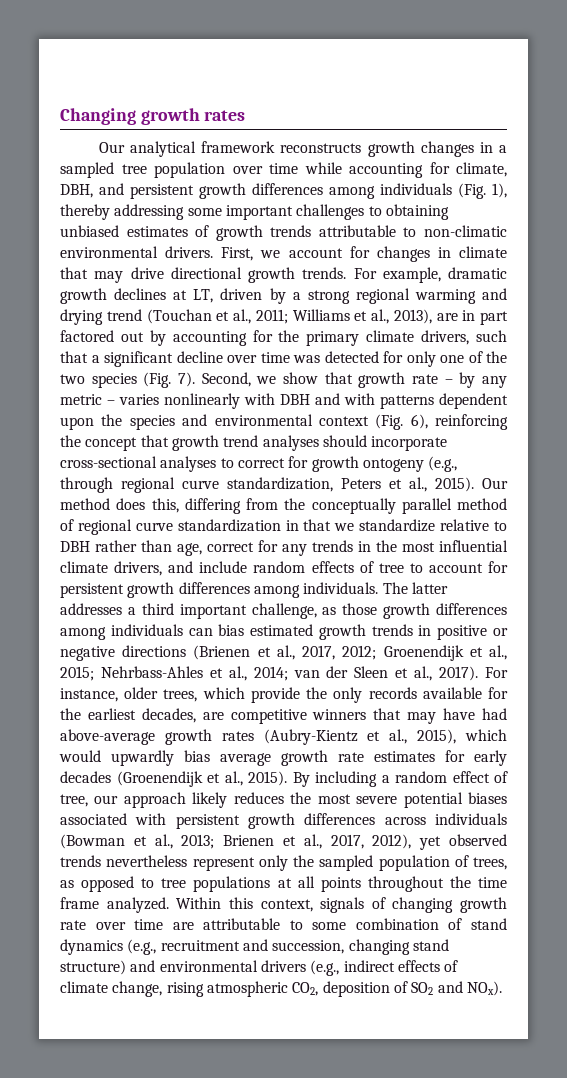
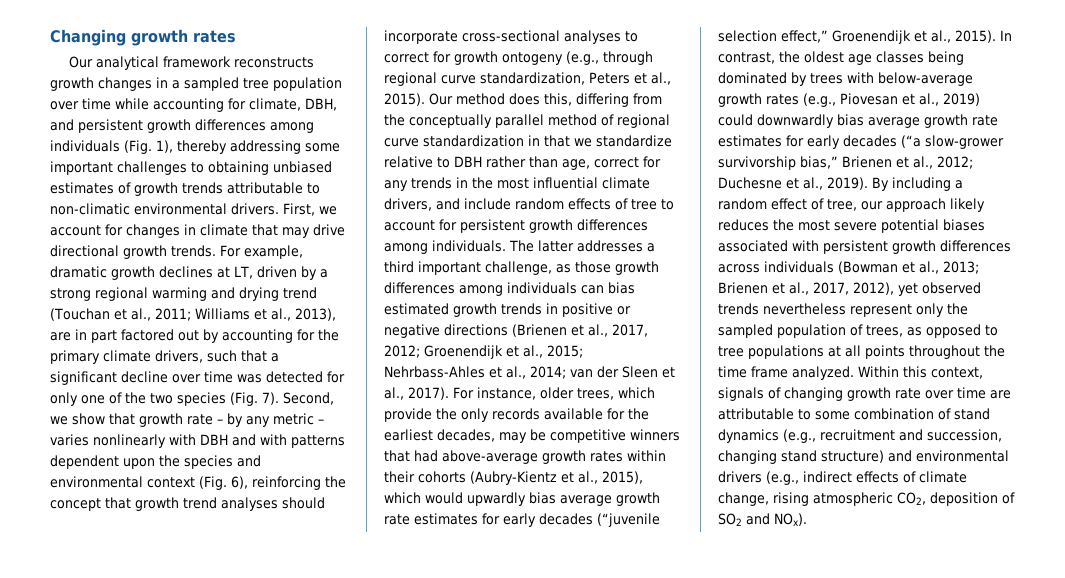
- For instance, older trees, which provide the only records available for the earliest decades, are competitive winners that may have had above-average growth rates (Aubry-Kientz et al., 2015), which would upwardly bias average growth rate estimates for early decades (Groenendijk et al., 2015).
+ For instance, older trees, which provide the only records available for the earliest decades, may be competitive winners that had above-average growth rates within their cohorts (Aubry-Kientz et al., 2015), which would upwardly bias average growth rate estimates for early decades (“juvenile selection effect,” Groenendijk et al., 2015). In contrast, the oldest age classes being dominated by trees with below-average growth rates (e.g., Piovesan et al., 2019) could downwardly bias average growth rate estimates for early decades (“a slow-grower survivorship bias,” Brienen et al., 2012; Duchesne et al., 2019).

